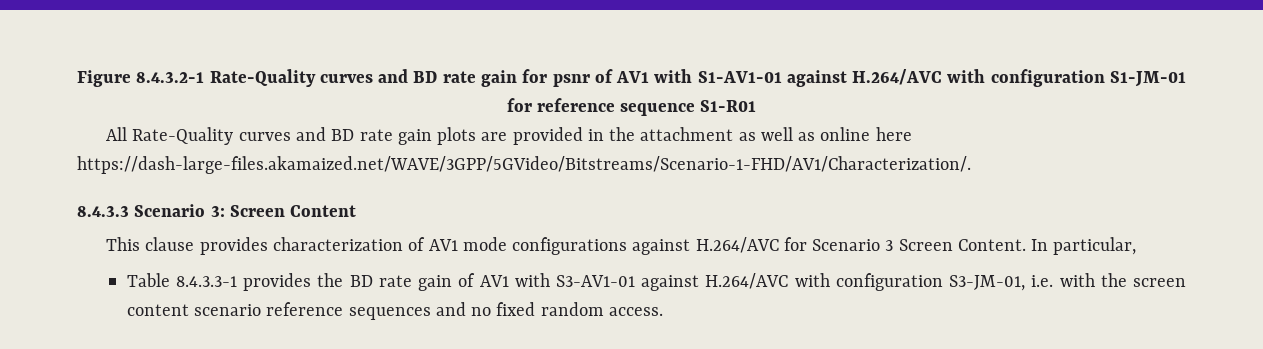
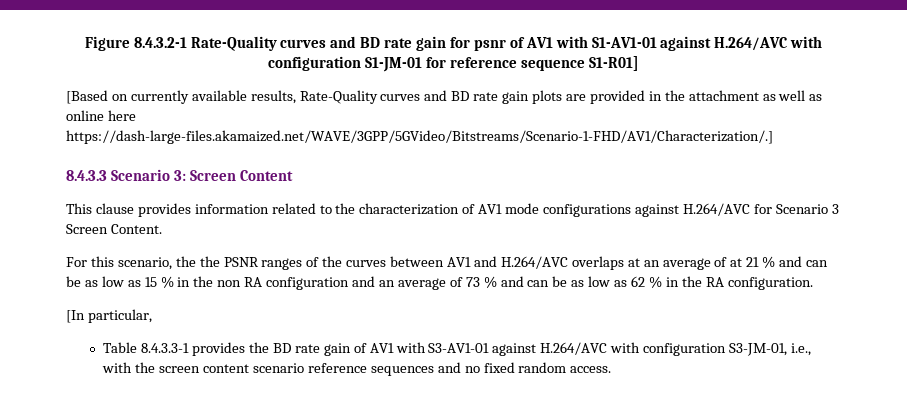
- Figure 8.4.3.2-1 Rate-Quality curves and BD rate gain for psnr of AV1 with S1-AV1-01 against H.264/AVC with configuration S1-JM-01 for reference sequence S1-R01
- All Rate-Quality curves and BD rate gain plots are provided in the attachment as well as online here https://dash-large-files.akamaized.net/WAVE/3GPP/5GVideo/Bitstreams/Scenario-1-FHD/AV1/Characterization/.
+ Figure 8.4.3.2-1 Rate-Quality curves and BD rate gain for psnr of AV1 with S1-AV1-01 against H.264/AVC with configuration S1-JM-01 for reference sequence S1-R01]
+ [Based on currently available results, Rate-Quality curves and BD rate gain plots are provided in the attachment as well as online here https://dash-large-files.akamaized.net/WAVE/3GPP/5GVideo/Bitstreams/Scenario-1-FHD/AV1/Characterization/.]
- This clause provides characterization of AV1 mode configurations against H.264/AVC for Scenario 3 Screen Content. In particular,
+ This clause provides information related to the characterization of AV1 mode configurations against H.264/AVC for Scenario 3 Screen Content.
+ For this scenario, the the PSNR ranges of the curves between AV1 and H.264/AVC overlaps at an average of at 21 % and can be as low as 15 % in the non RA configuration and an average of 73 % and can be as low as 62 % in the RA configuration.
+ [In particular,
- Table 8.4.3.3-1 provides the BD rate gain of AV1 with S3-AV1-01 against H.264/AVC with configuration S3-JM-01, i.e. with the screen content scenario reference sequences and no fixed random access.
+ Table 8.4.3.3-1 provides the BD rate gain of AV1 with S3-AV1-01 against H.264/AVC with configuration S3-JM-01, i.e., with the screen content scenario reference sequences and no fixed random access.

